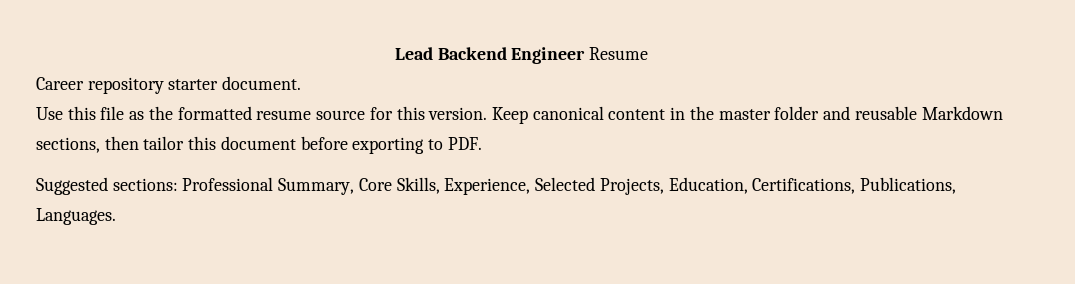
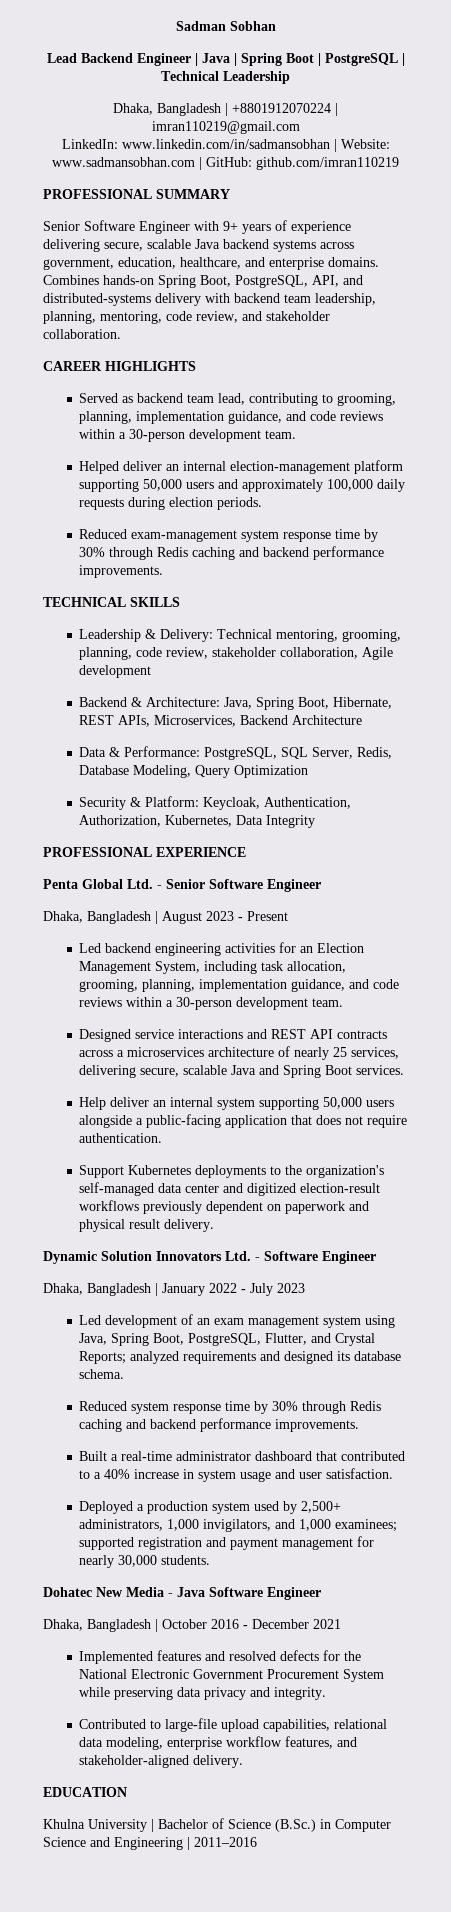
+ Sadman Sobhan
- Lead Backend Engineer Resume
- Career repository starter document.
- Use this file as the formatted resume source for this version. Keep canonical content in the master folder and reusable Markdown sections, then tailor this document before exporting to PDF.
- Suggested sections: Professional Summary, Core Skills, Experience, Selected Projects, Education, Certifications, Publications, Languages.
+ Lead Backend Engineer | Java | Spring Boot | PostgreSQL | Technical Leadership
+ Dhaka, Bangladesh | +8801912070224 | imran110219@gmail.com
+ LinkedIn: www.linkedin.com/in/sadmansobhan | Website: www.sadmansobhan.com | GitHub: github.com/imran110219
+ PROFESSIONAL SUMMARY
+ Senior Software Engineer with 9+ years of experience delivering secure, scalable Java backend systems across government, education, healthcare, and enterprise domains. Combines hands-on Spring Boot, PostgreSQL, API, and distributed-systems delivery with backend team leadership, planning, mentoring, code review, and stakeholder collaboration.
+ CAREER HIGHLIGHTS
+ Served as backend team lead, contributing to grooming, planning, implementation guidance, and code reviews within a 30-person development team.
+ Helped deliver an internal election-management platform supporting 50,000 users and approximately 100,000 daily requests during election periods.
+ Reduced exam-management system response time by 30% through Redis caching and backend performance improvements.
+ TECHNICAL SKILLS
+ Leadership & Delivery: Technical mentoring, grooming, planning, code review, stakeholder collaboration, Agile development
+ Backend & Architecture: Java, Spring Boot, Hibernate, REST APIs, Microservices, Backend Architecture
+ Data & Performance: PostgreSQL, SQL Server, Redis, Database Modeling, Query Optimization
+ Security & Platform: Keycloak, Authentication, Authorization, Kubernetes, Data Integrity
+ PROFESSIONAL EXPERIENCE
+ Penta Global Ltd. - Senior Software Engineer
+ Dhaka, Bangladesh | August 2023 - Present
+ Led backend engineering activities for an Election Management System, including task allocation, grooming, planning, implementation guidance, and code reviews within a 30-person development team.
+ Designed service interactions and REST API contracts across a microservices architecture of nearly 25 services, delivering secure, scalable Java and Spring Boot services.
+ Help deliver an internal system supporting 50,000 users alongside a public-facing application that does not require authentication.
+ Support Kubernetes deployments to the organization's self-managed data center and digitized election-result workflows previously dependent on paperwork and physical result delivery.
+ Dynamic Solution Innovators Ltd. - Software Engineer
+ Dhaka, Bangladesh | January 2022 - July 2023
+ Led development of an exam management system using Java, Spring Boot, PostgreSQL, Flutter, and Crystal Reports; analyzed requirements and designed its database schema.
+ Reduced system response time by 30% through Redis caching and backend performance improvements.
+ Built a real-time administrator dashboard that contributed to a 40% increase in system usage and user satisfaction.
+ Deployed a production system used by 2,500+ administrators, 1,000 invigilators, and 1,000 examinees; supported registration and payment management for nearly 30,000 students.
+ Dohatec New Media - Java Software Engineer
+ Dhaka, Bangladesh | October 2016 - December 2021
+ Implemented features and resolved defects for the National Electronic Government Procurement System while preserving data privacy and integrity.
+ Contributed to large-file upload capabilities, relational data modeling, enterprise workflow features, and stakeholder-aligned delivery.
+ EDUCATION
+ Khulna University | Bachelor of Science (B.Sc.) in Computer Science and Engineering | 2011–2016

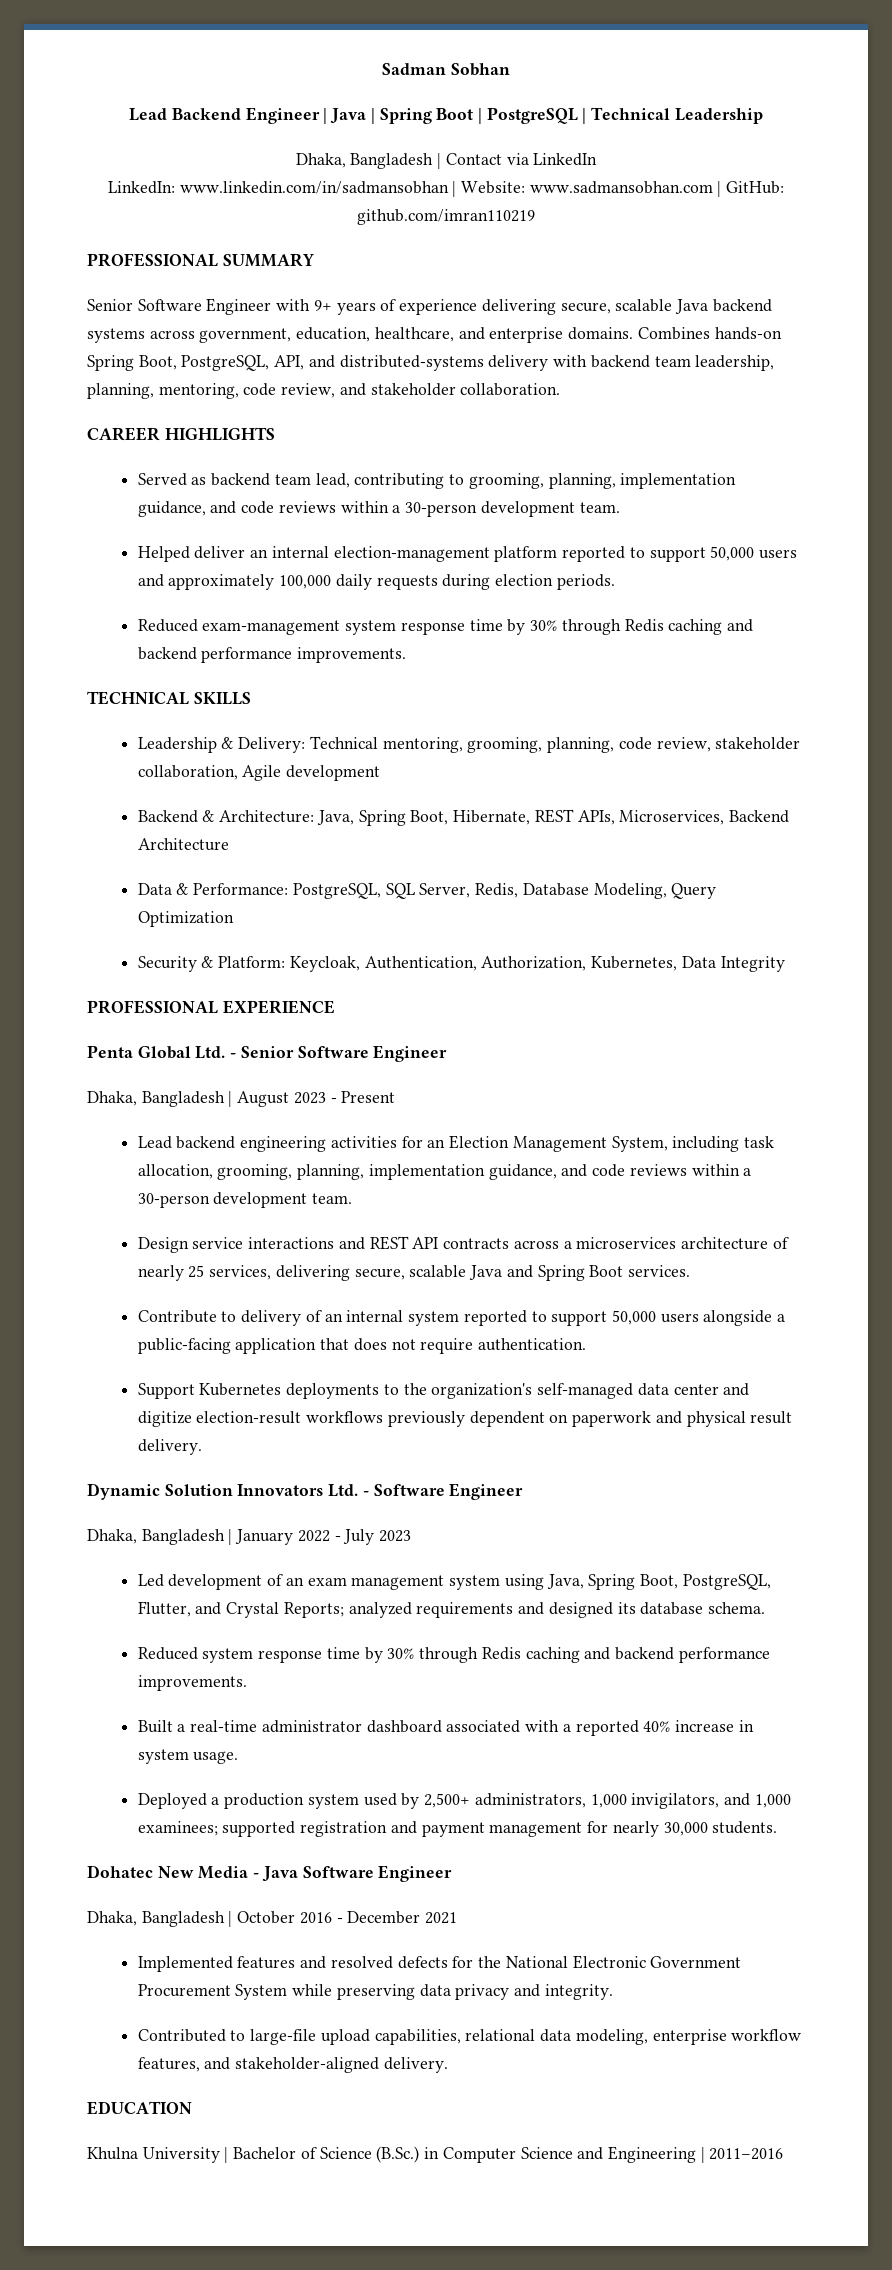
- Dhaka, Bangladesh | +8801912070224 | imran110219@gmail.com
+ Dhaka, Bangladesh | Contact via LinkedIn
- Helped deliver an internal election-management platform supporting 50,000 users and approximately 100,000 daily requests during election periods.
+ Helped deliver an internal election-management platform reported to support 50,000 users and approximately 100,000 daily requests during election periods.
- Led backend engineering activities for an Election Management System, including task allocation, grooming, planning, implementation guidance, and code reviews within a 30-person development team.
+ Lead backend engineering activities for an Election Management System, including task allocation, grooming, planning, implementation guidance, and code reviews within a 30-person development team.
- Designed service interactions and REST API contracts across a microservices architecture of nearly 25 services, delivering secure, scalable Java and Spring Boot services.
+ Design service interactions and REST API contracts across a microservices architecture of nearly 25 services, delivering secure, scalable Java and Spring Boot services.
- Help deliver an internal system supporting 50,000 users alongside a public-facing application that does not require authentication.
+ Contribute to delivery of an internal system reported to support 50,000 users alongside a public-facing application that does not require authentication.
- Support Kubernetes deployments to the organization's self-managed data center and digitized election-result workflows previously dependent on paperwork and physical result delivery.
+ Support Kubernetes deployments to the organization's self-managed data center and digitize election-result workflows previously dependent on paperwork and physical result delivery.
- Built a real-time administrator dashboard that contributed to a 40% increase in system usage and user satisfaction.
+ Built a real-time administrator dashboard associated with a reported 40% increase in system usage.

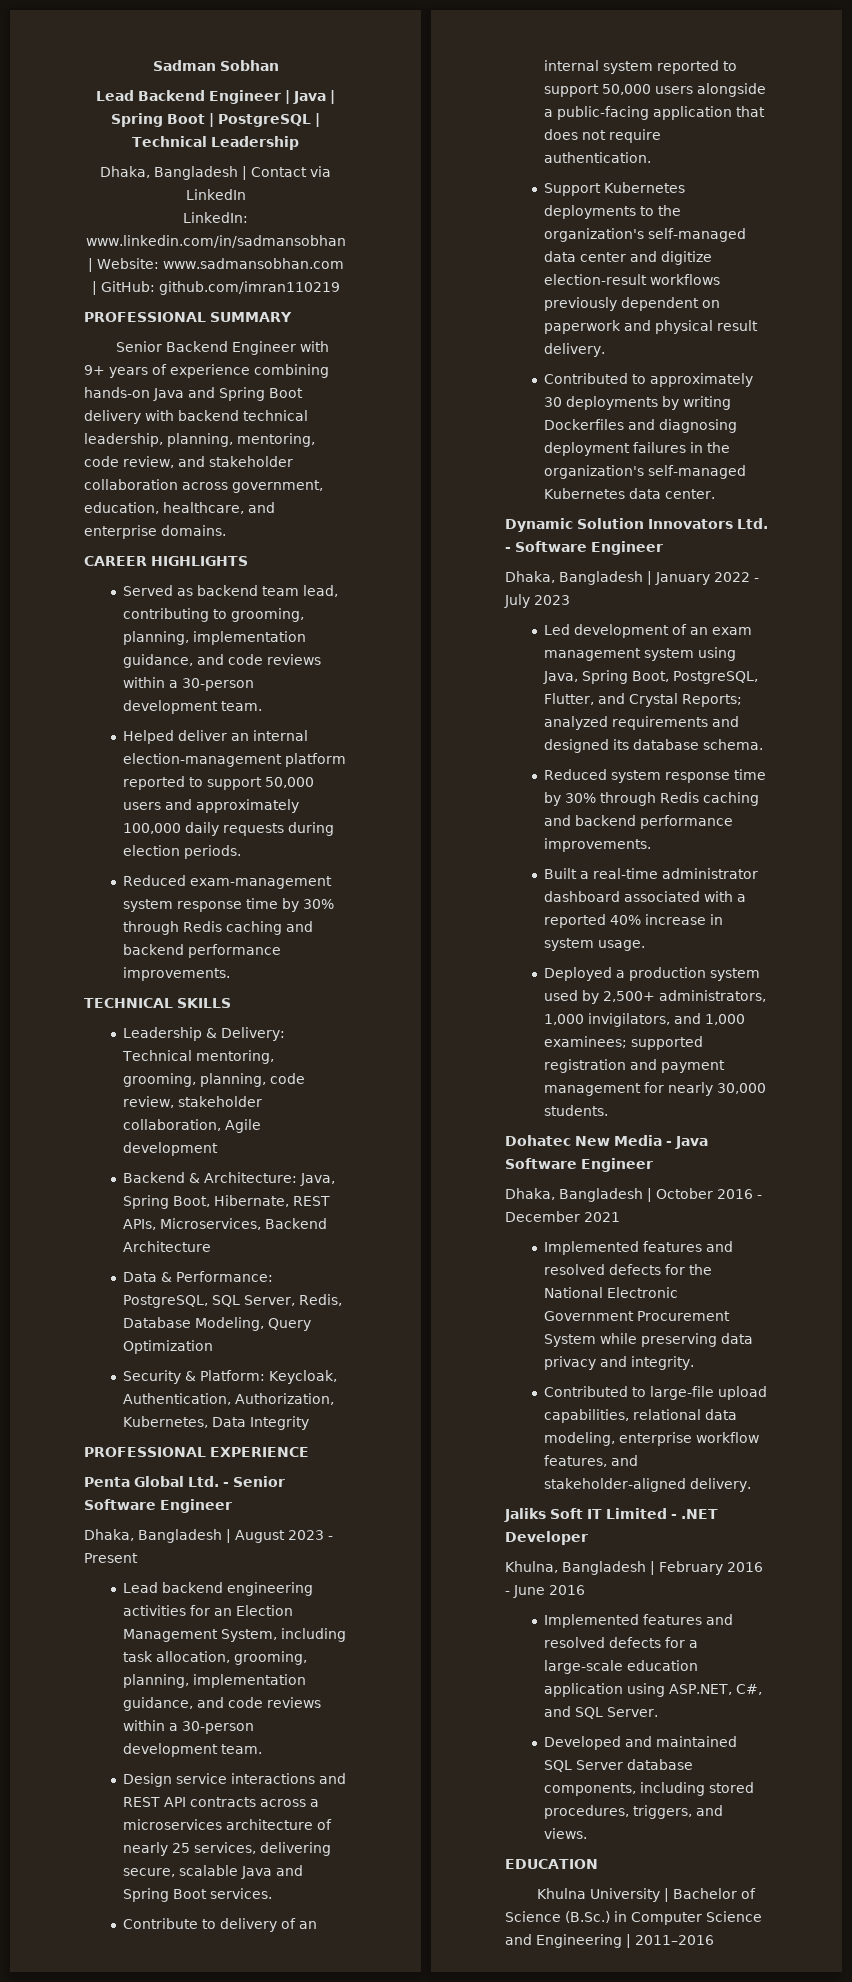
- Senior Software Engineer with 9+ years of experience delivering secure, scalable Java backend systems across government, education, healthcare, and enterprise domains. Combines hands-on Spring Boot, PostgreSQL, API, and distributed-systems delivery with backend team leadership, planning, mentoring, code review, and stakeholder collaboration.
+ Senior Backend Engineer with 9+ years of experience combining hands-on Java and Spring Boot delivery with backend technical leadership, planning, mentoring, code review, and stakeholder collaboration across government, education, healthcare, and enterprise domains.
+ Contributed to approximately 30 deployments by writing Dockerfiles and diagnosing deployment failures in the organization's self-managed Kubernetes data center.
+ Jaliks Soft IT Limited - .NET Developer
+ Khulna, Bangladesh | February 2016 - June 2016
+ Implemented features and resolved defects for a large-scale education application using ASP.NET, C#, and SQL Server.
+ Developed and maintained SQL Server database components, including stored procedures, triggers, and views.

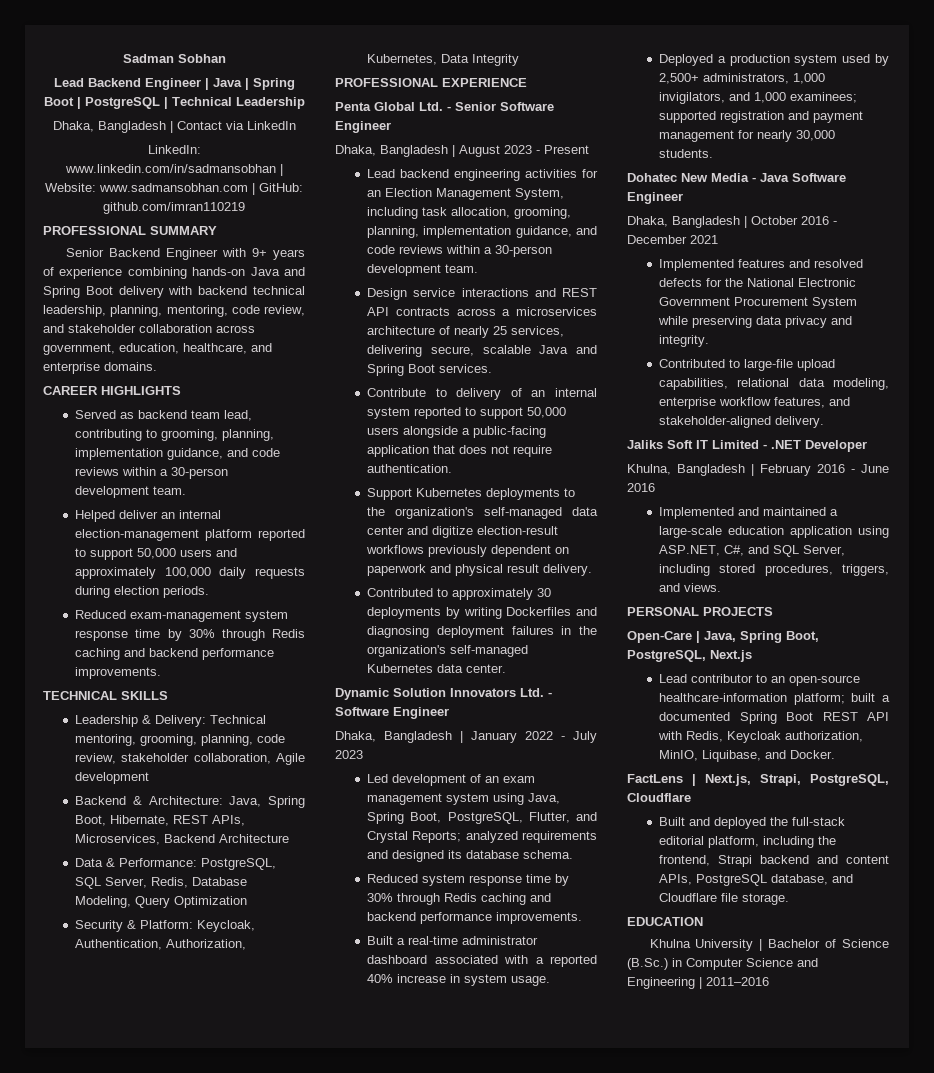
- Implemented features and resolved defects for a large-scale education application using ASP.NET, C#, and SQL Server.
- Developed and maintained SQL Server database components, including stored procedures, triggers, and views.
+ Implemented and maintained a large-scale education application using ASP.NET, C#, and SQL Server, including stored procedures, triggers, and views.
+ PERSONAL PROJECTS
+ Open-Care | Java, Spring Boot, PostgreSQL, Next.js
+ Lead contributor to an open-source healthcare-information platform; built a documented Spring Boot REST API with Redis, Keycloak authorization, MinIO, Liquibase, and Docker.
+ FactLens | Next.js, Strapi, PostgreSQL, Cloudflare
+ Built and deployed the full-stack editorial platform, including the frontend, Strapi backend and content APIs, PostgreSQL database, and Cloudflare file storage.

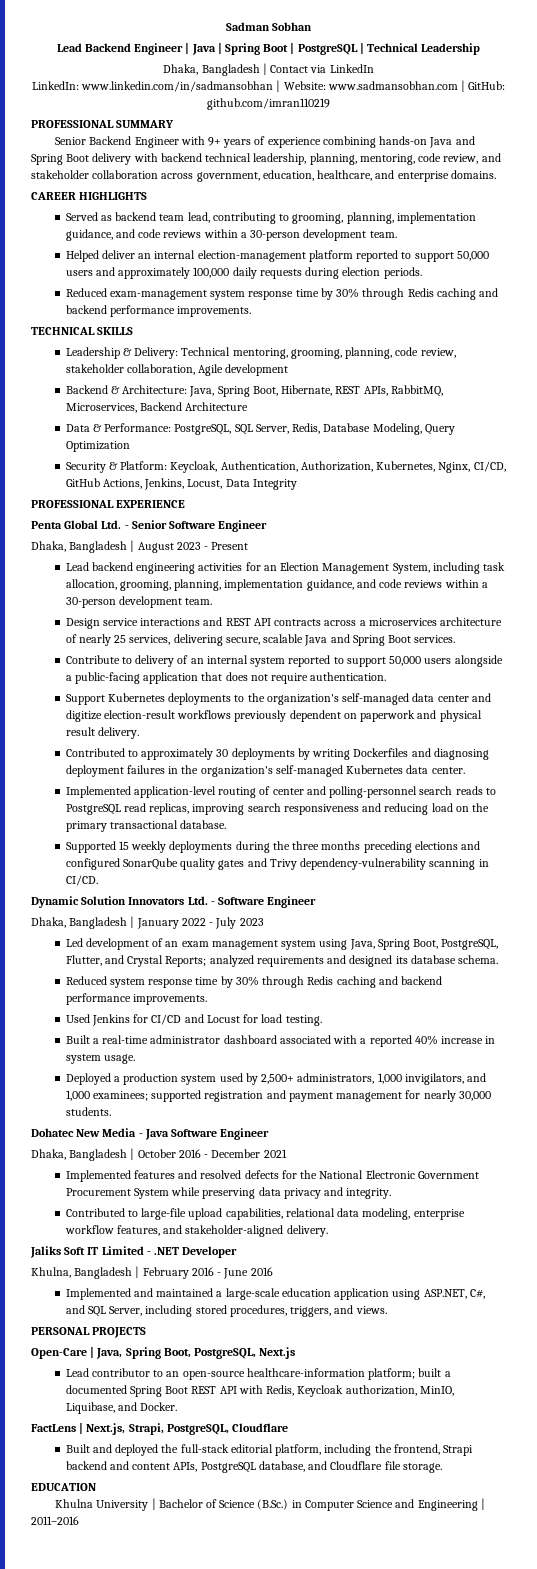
- Backend & Architecture: Java, Spring Boot, Hibernate, REST APIs, Microservices, Backend Architecture
+ Backend & Architecture: Java, Spring Boot, Hibernate, REST APIs, RabbitMQ, Microservices, Backend Architecture
- Security & Platform: Keycloak, Authentication, Authorization, Kubernetes, Data Integrity
+ Security & Platform: Keycloak, Authentication, Authorization, Kubernetes, Nginx, CI/CD, GitHub Actions, Jenkins, Locust, Data Integrity
+ Implemented application-level routing of center and polling-personnel search reads to PostgreSQL read replicas, improving search responsiveness and reducing load on the primary transactional database.
+ Supported 15 weekly deployments during the three months preceding elections and configured SonarQube quality gates and Trivy dependency-vulnerability scanning in CI/CD.
+ Used Jenkins for CI/CD and Locust for load testing.

